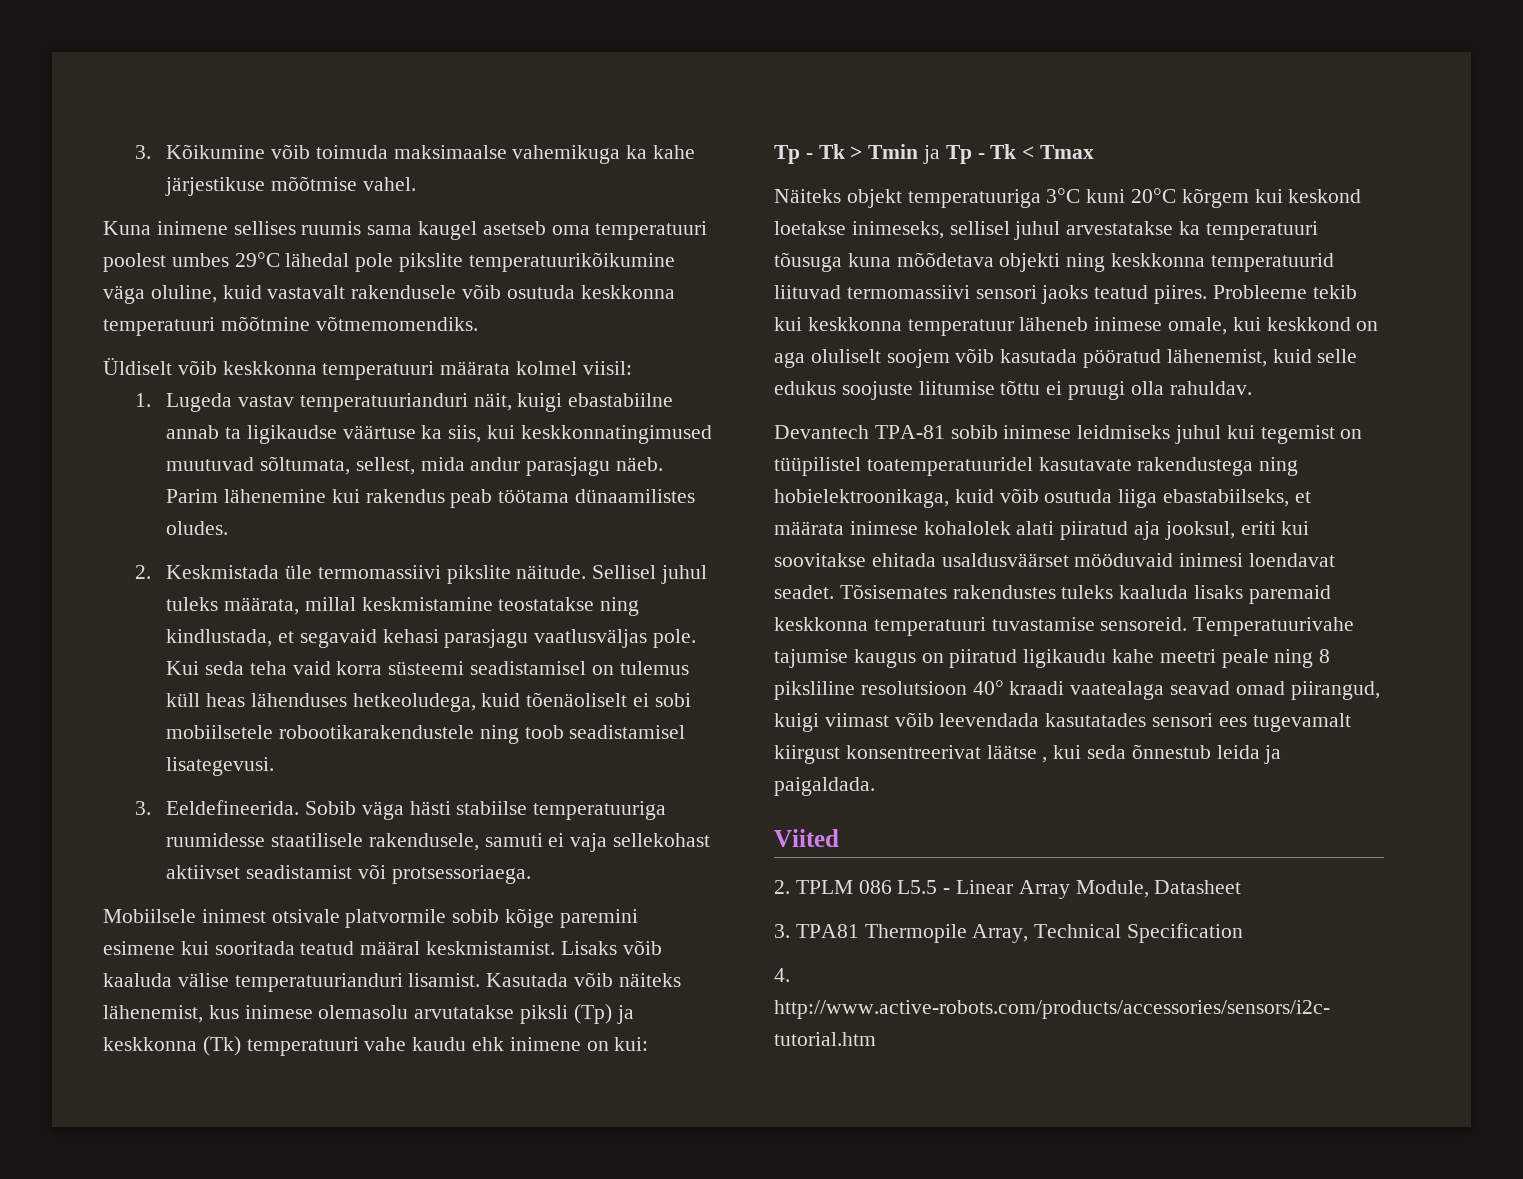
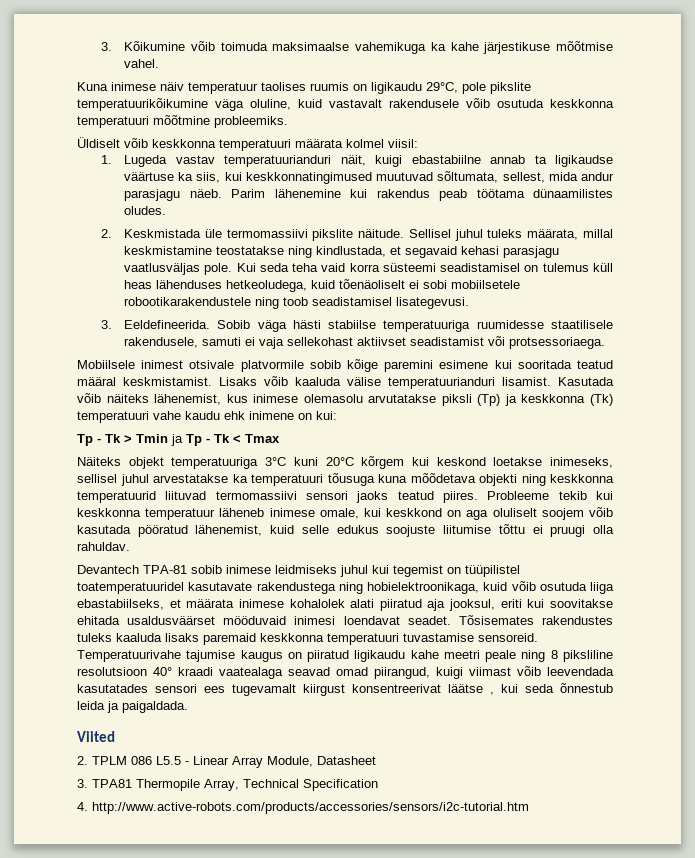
- Kuna inimene sellises ruumis sama kaugel asetseb oma temperatuuri poolest umbes 29°C lähedal pole pikslite temperatuurikõikumine väga oluline, kuid vastavalt rakendusele võib osutuda keskkonna temperatuuri mõõtmine võtmemomendiks.
+ Kuna inimese näiv temperatuur taolises ruumis on ligikaudu 29°C, pole pikslite temperatuurikõikumine väga oluline, kuid vastavalt rakendusele võib osutuda keskkonna temperatuuri mõõtmine probleemiks.

